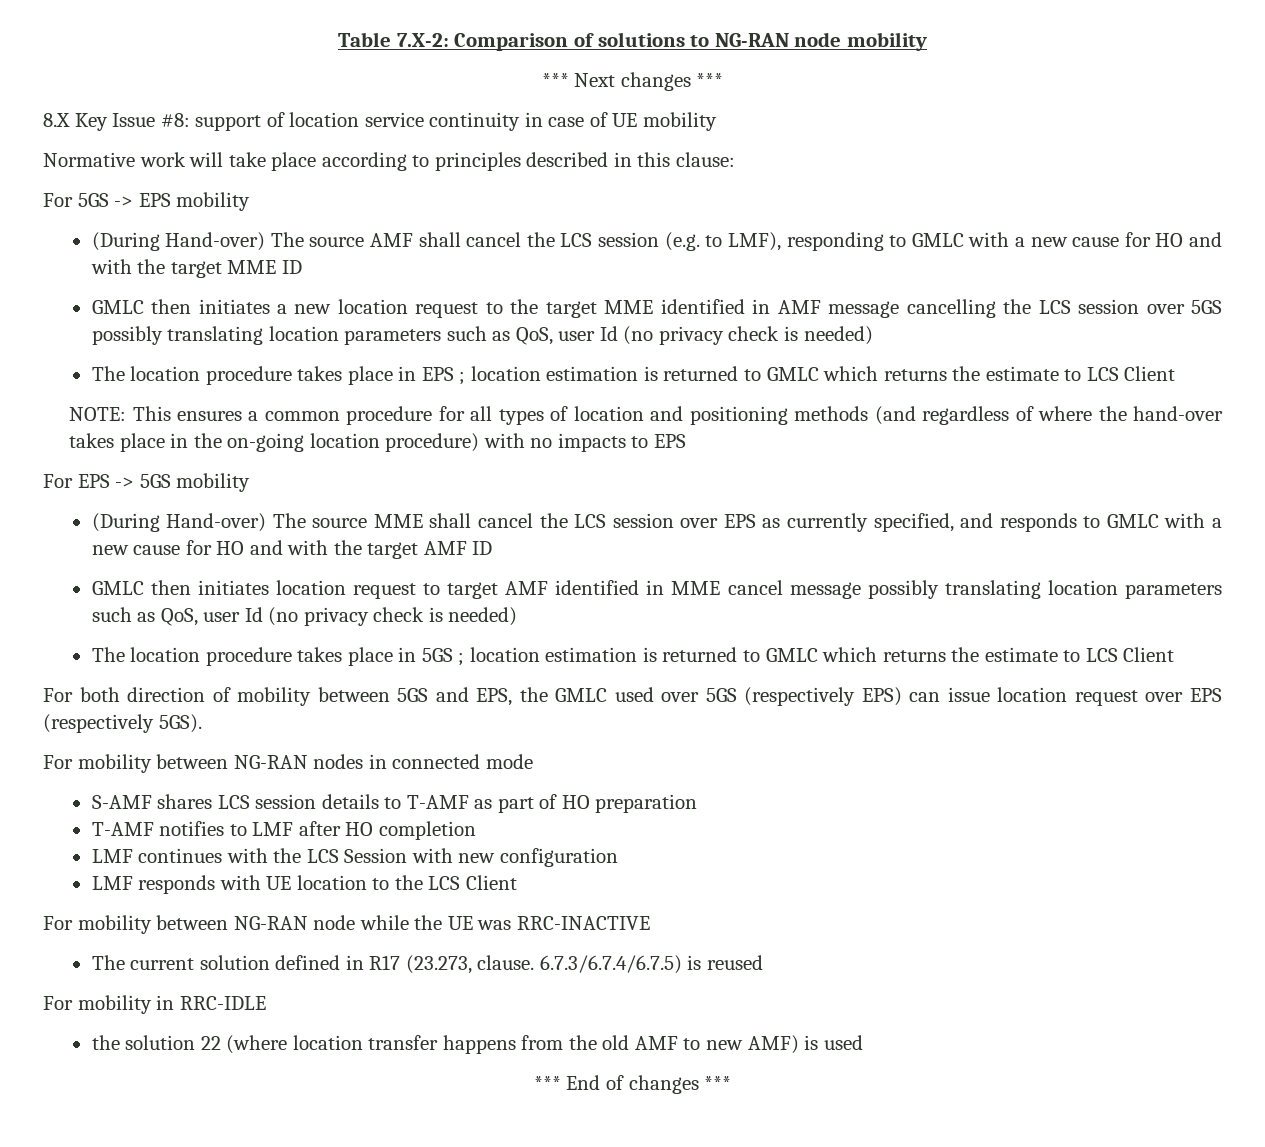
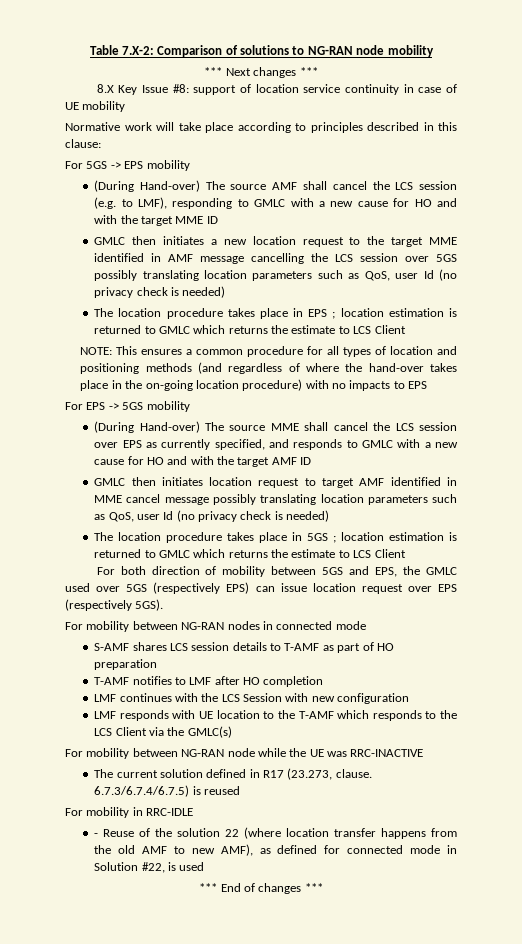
- LMF responds with UE location to the LCS Client
+ LMF responds with UE location to the T-AMF which responds to the LCS Client via the GMLC(s)
- the solution 22 (where location transfer happens from the old AMF to new AMF) is used
+ - Reuse of the solution 22 (where location transfer happens from the old AMF to new AMF), as defined for connected mode in Solution #22, is used

